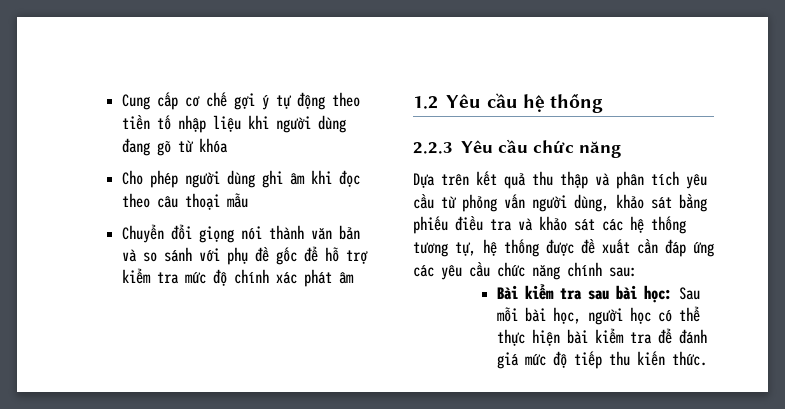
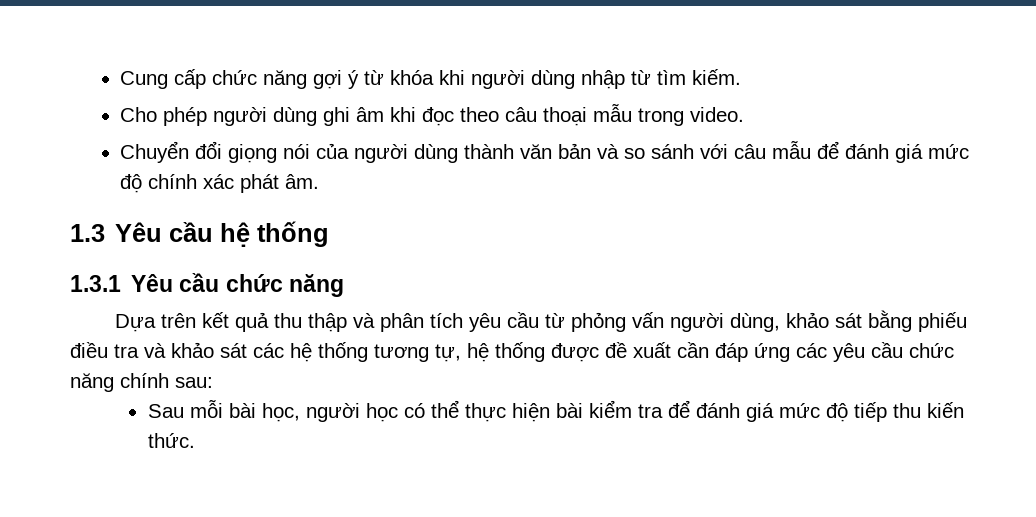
- Cung cấp cơ chế gợi ý tự động theo tiền tố nhập liệu khi người dùng đang gõ từ khóa
+ Cung cấp chức năng gợi ý từ khóa khi người dùng nhập từ tìm kiếm.
- Cho phép người dùng ghi âm khi đọc theo câu thoại mẫu
+ Cho phép người dùng ghi âm khi đọc theo câu thoại mẫu trong video.
- Chuyển đổi giọng nói thành văn bản và so sánh với phụ đề gốc để hỗ trợ kiểm tra mức độ chính xác phát âm
- 1.2 Yêu cầu hệ thống
+ Chuyển đổi giọng nói của người dùng thành văn bản và so sánh với câu mẫu để đánh giá mức độ chính xác phát âm.
+ 1.3 Yêu cầu hệ thống
- 2.2.3 Yêu cầu chức năng
+ 1.3.1 Yêu cầu chức năng
- Bài kiểm tra sau bài học: Sau mỗi bài học, người học có thể thực hiện bài kiểm tra để đánh giá mức độ tiếp thu kiến thức.
+ Sau mỗi bài học, người học có thể thực hiện bài kiểm tra để đánh giá mức độ tiếp thu kiến thức.

